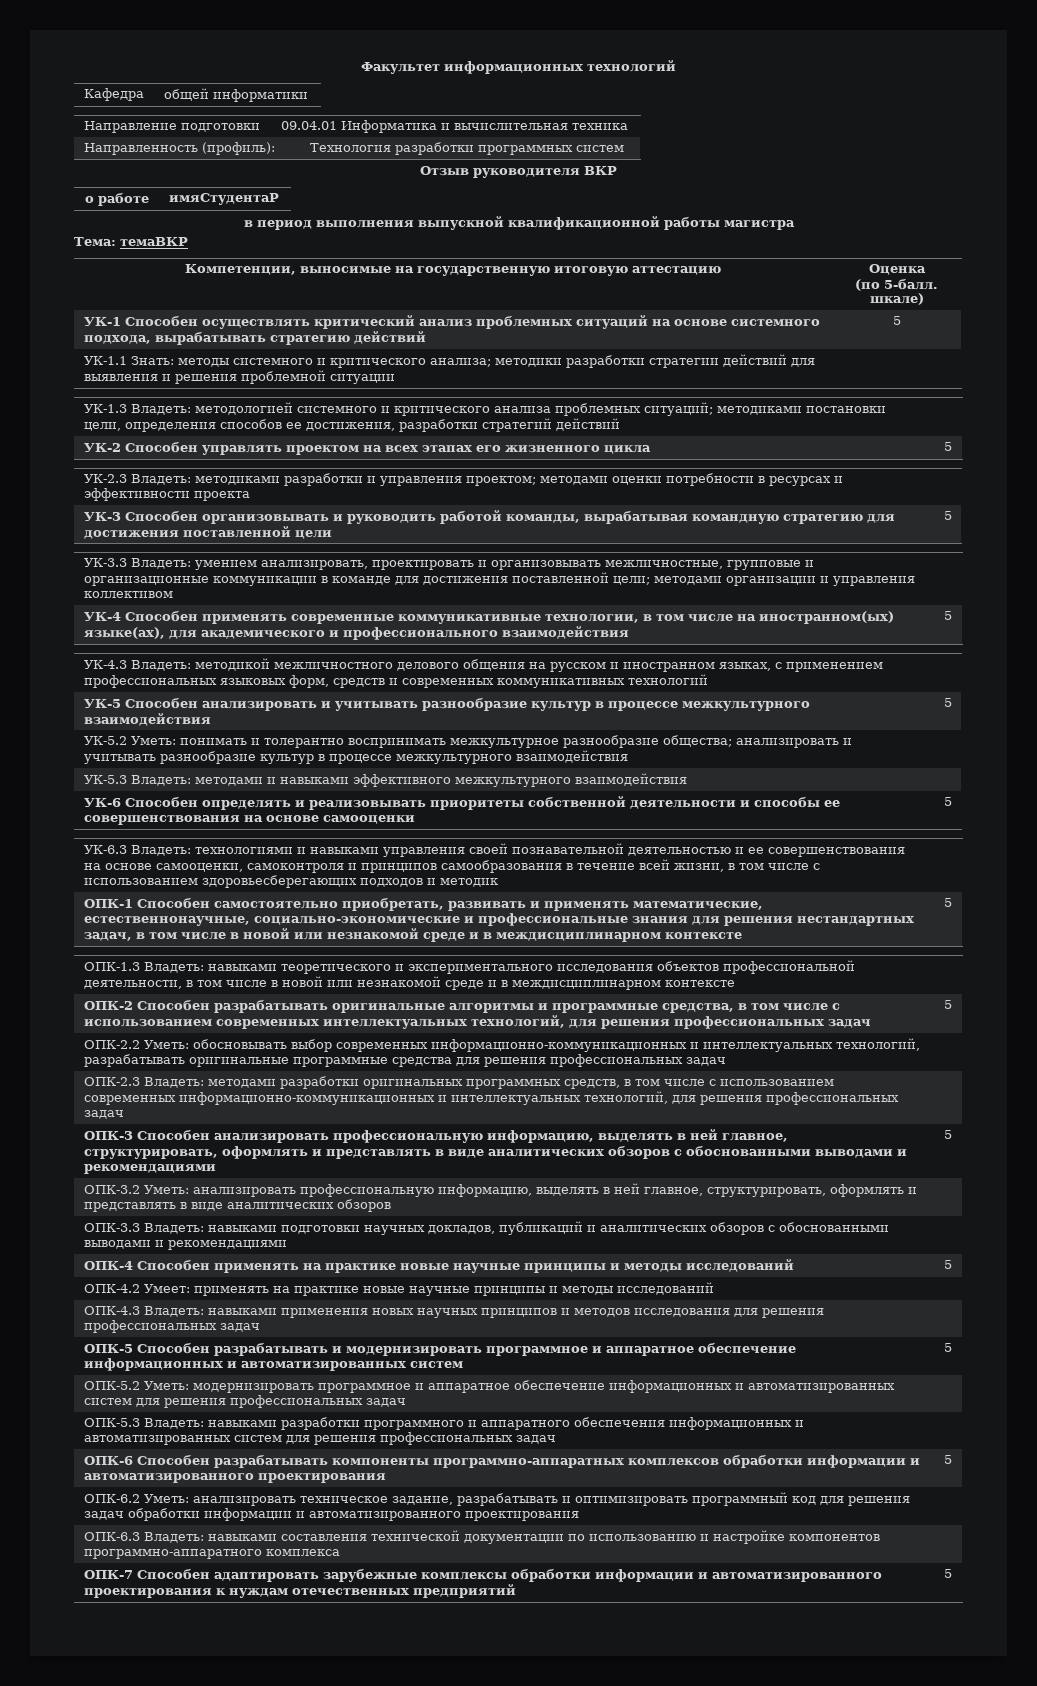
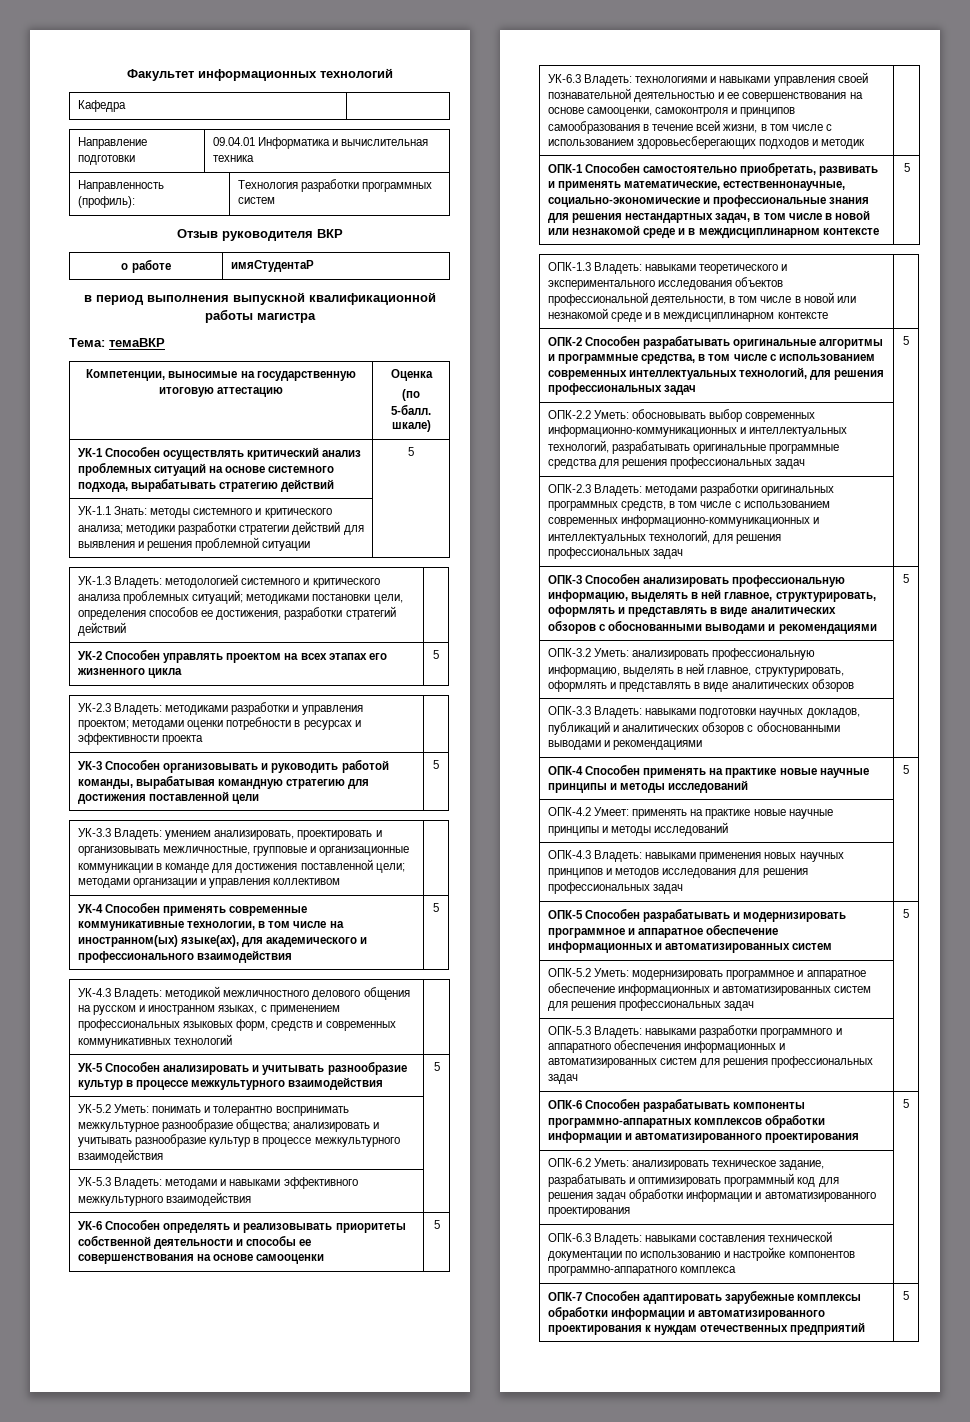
- Кафедра | общей информатики
+ Кафедра |

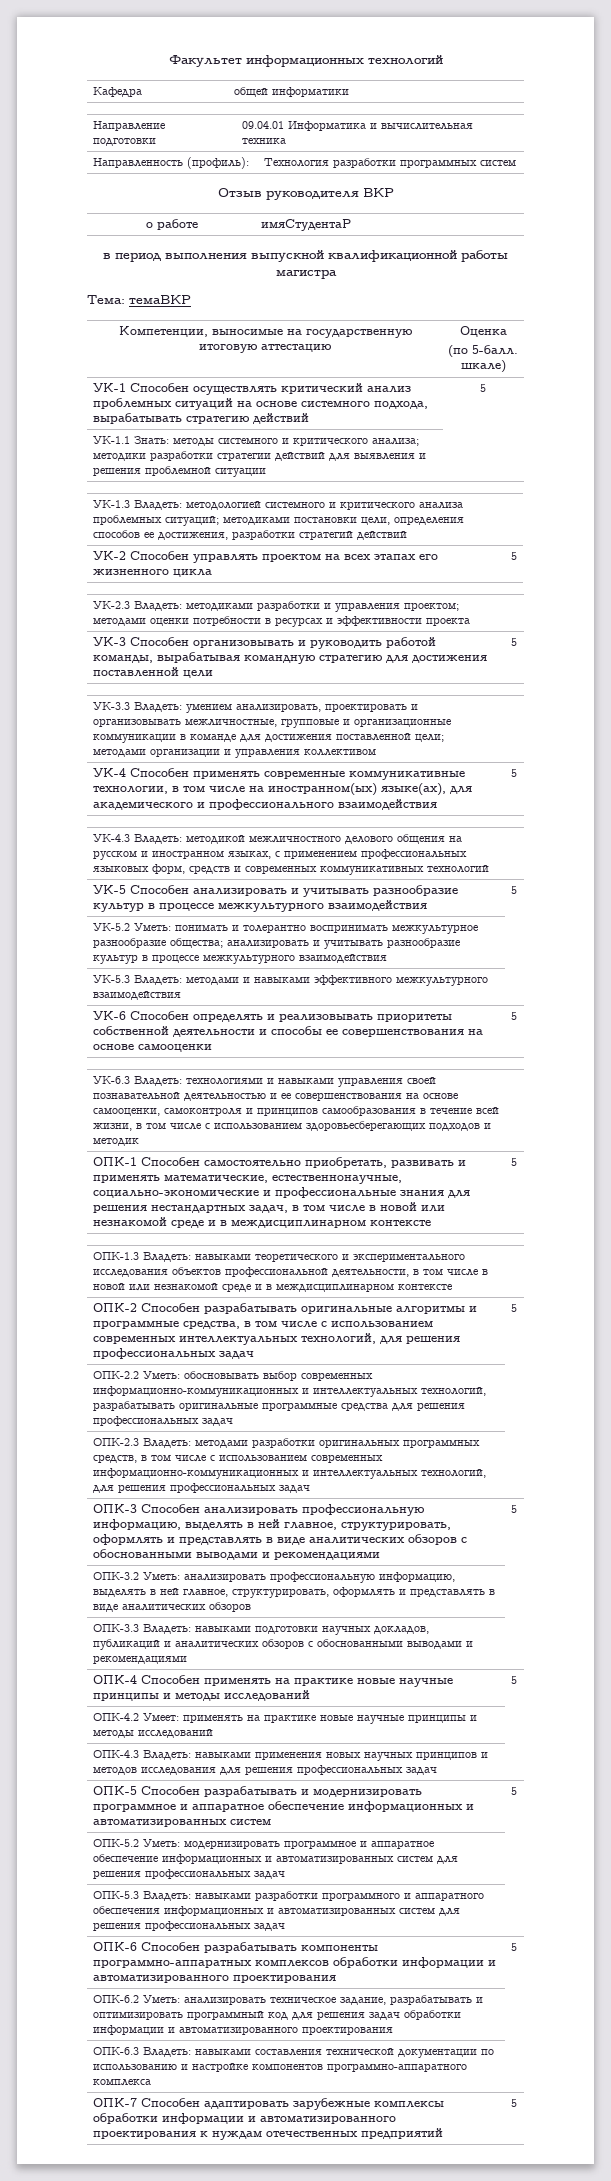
- Кафедра |
+ Кафедра | общей информатики

